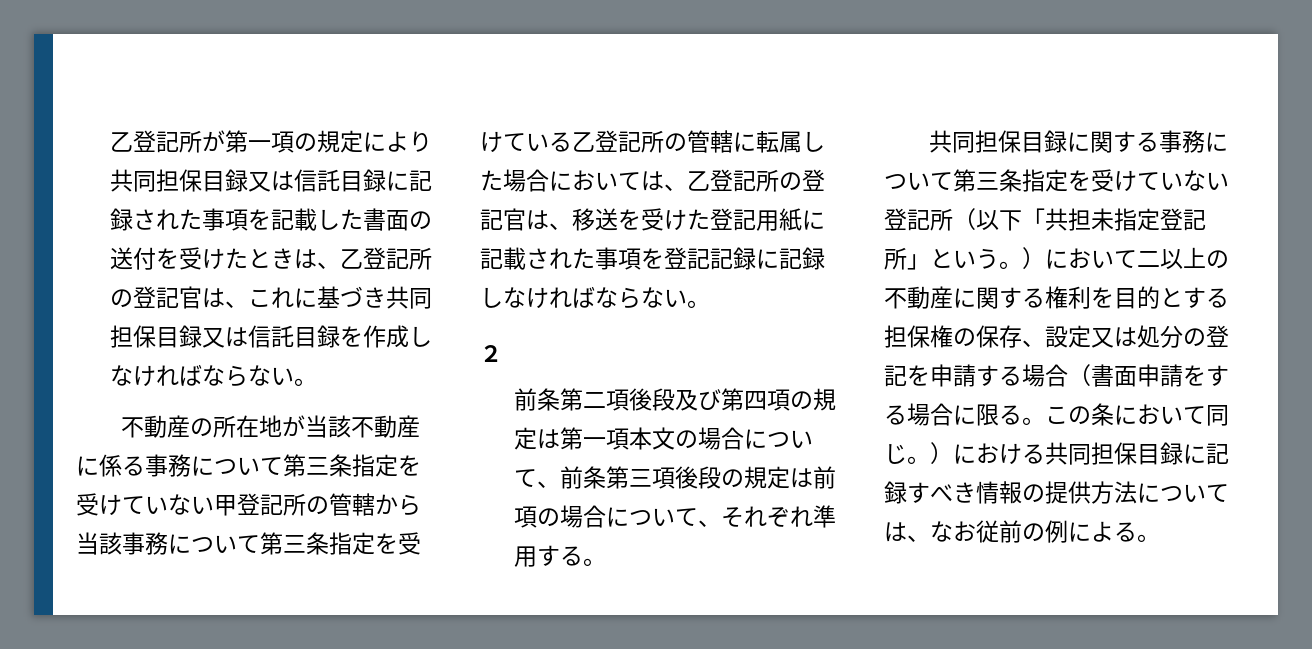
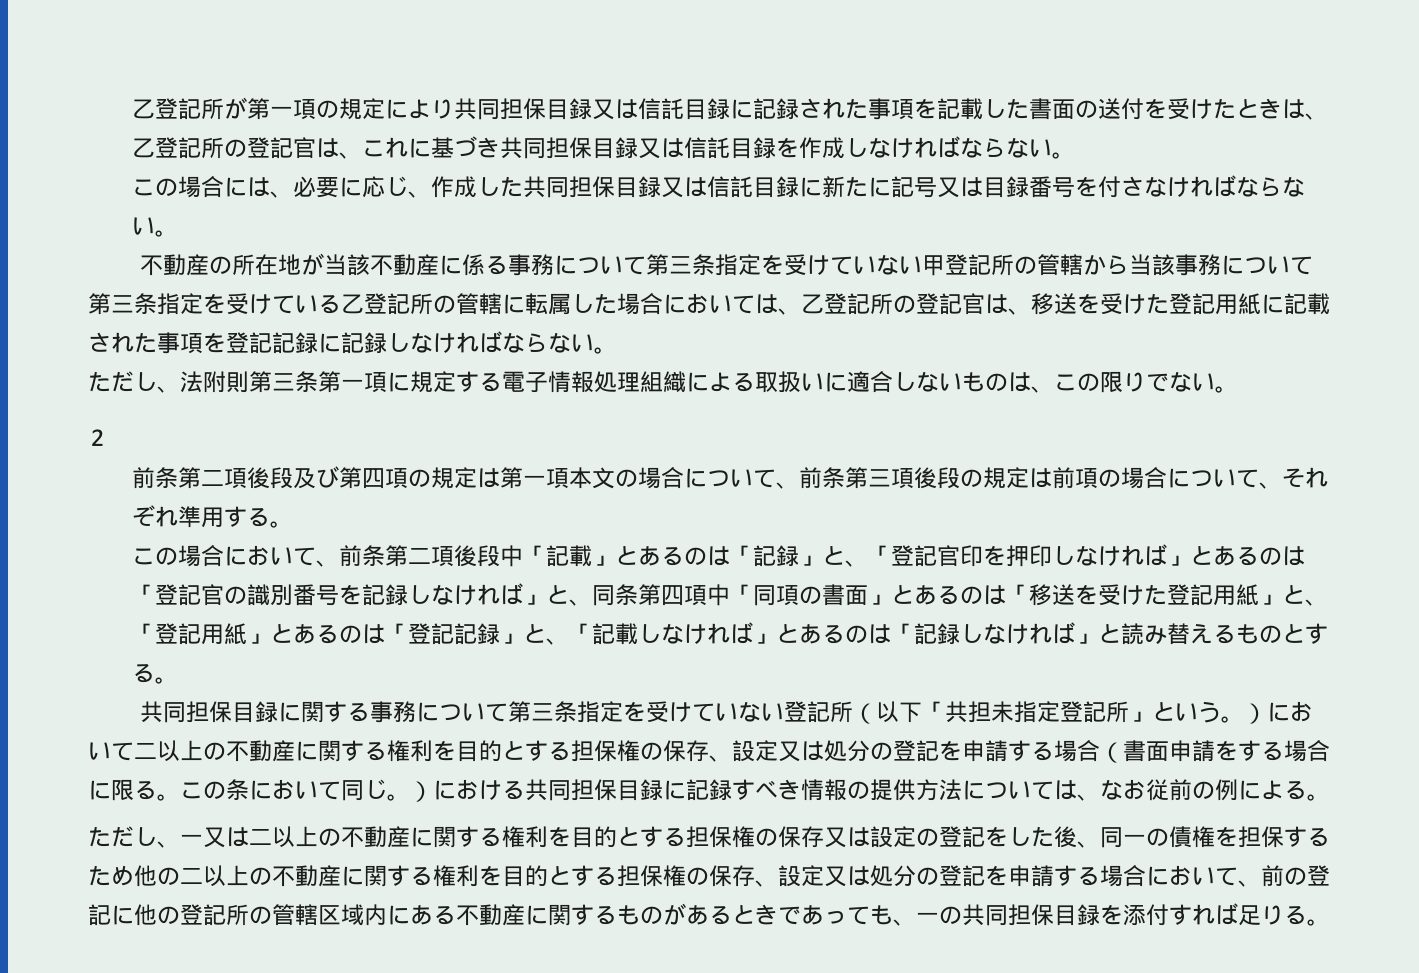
+ この場合には、必要に応じ、作成した共同担保目録又は信託目録に新たに記号又は目録番号を付さなければならない。
+ ただし、法附則第三条第一項に規定する電子情報処理組織による取扱いに適合しないものは、この限りでない。
+ この場合において、前条第二項後段中「記載」とあるのは「記録」と、「登記官印を押印しなければ」とあるのは「登記官の識別番号を記録しなければ」と、同条第四項中「同項の書面」とあるのは「移送を受けた登記用紙」と、「登記用紙」とあるのは「登記記録」と、「記載しなければ」とあるのは「記録しなければ」と読み替えるものとする。
+ ただし、一又は二以上の不動産に関する権利を目的とする担保権の保存又は設定の登記をした後、同一の債権を担保するため他の二以上の不動産に関する権利を目的とする担保権の保存、設定又は処分の登記を申請する場合において、前の登記に他の登記所の管轄区域内にある不動産に関するものがあるときであっても、一の共同担保目録を添付すれば足りる。

